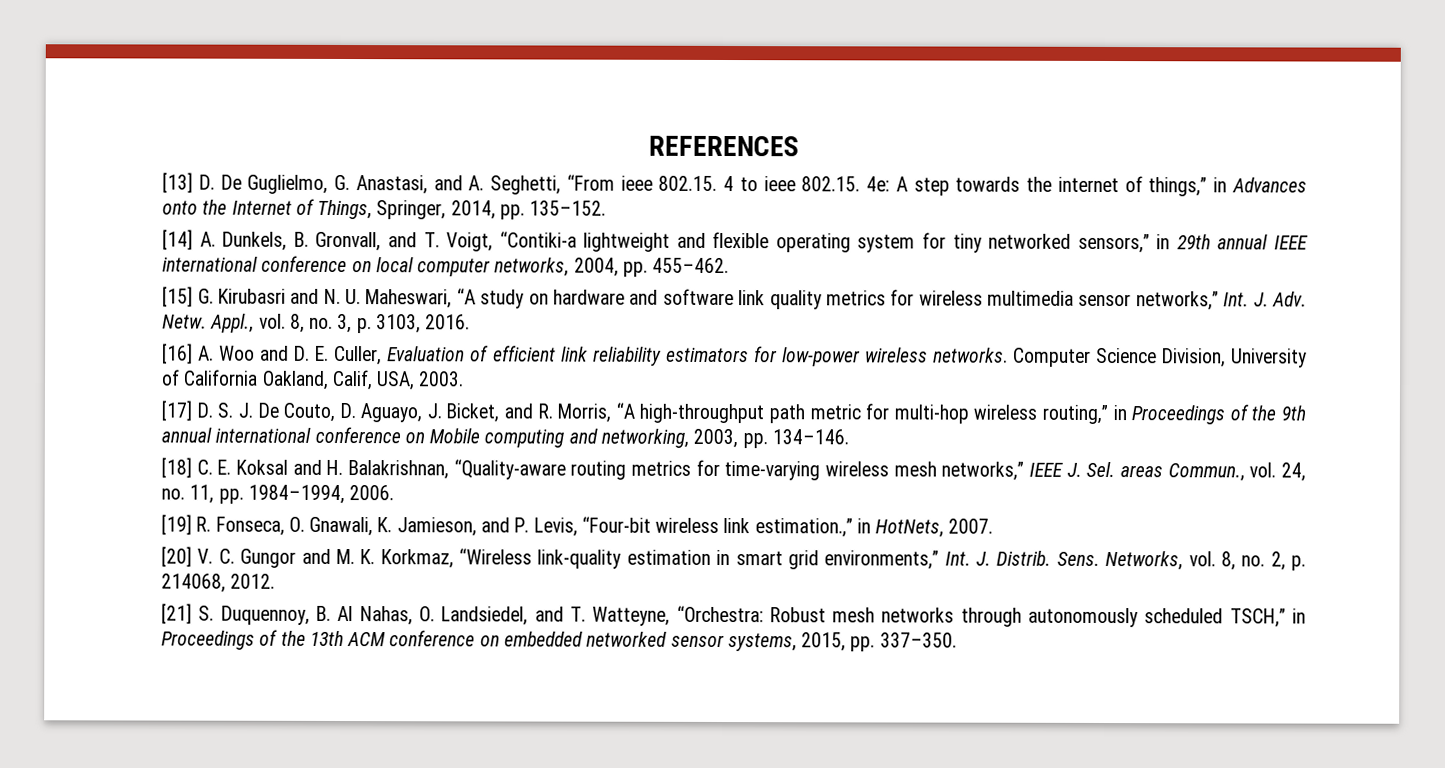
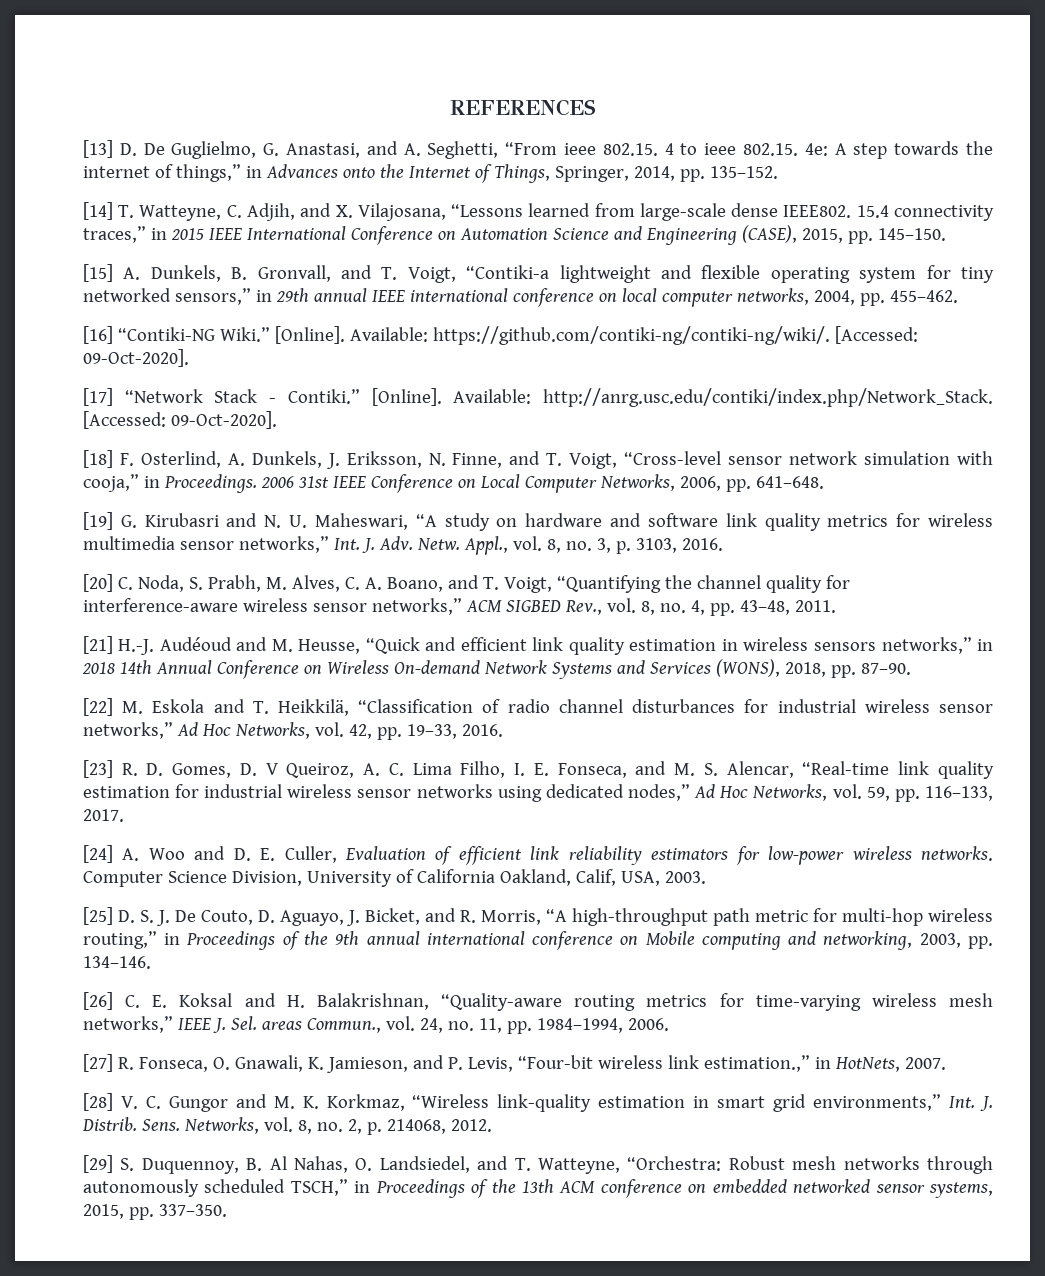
- [14] A. Dunkels, B. Gronvall, and T. Voigt, “Contiki-a lightweight and flexible operating system for tiny networked sensors,” in 29th annual IEEE international conference on local computer networks, 2004, pp. 455–462.
+ [14] T. Watteyne, C. Adjih, and X. Vilajosana, “Lessons learned from large-scale dense IEEE802. 15.4 connectivity traces,” in 2015 IEEE International Conference on Automation Science and Engineering (CASE), 2015, pp. 145–150.
+ [15] A. Dunkels, B. Gronvall, and T. Voigt, “Contiki-a lightweight and flexible operating system for tiny networked sensors,” in 29th annual IEEE international conference on local computer networks, 2004, pp. 455–462.
- [15] G. Kirubasri and N. U. Maheswari, “A study on hardware and software link quality metrics for wireless multimedia sensor networks,” Int. J. Adv. Netw.
+ [16] “Contiki-NG Wiki.” [Online]. Available: https://github.com/contiki-ng/contiki-ng/wiki/. [Accessed: 09-Oct-2020].
+ [17] “Network Stack - Contiki.” [Online]. Available: http://anrg.usc.edu/contiki/index.php/Network_Stack. [Accessed: 09-Oct-2020].
+ [18] F. Osterlind, A. Dunkels, J. Eriksson, N. Finne, and T. Voigt, “Cross-level sensor network simulation with cooja,” in Proceedings. 2006 31st IEEE Conference on Local Computer Networks, 2006, pp. 641–648.
+ [19] G. Kirubasri and N. U. Maheswari, “A study on hardware and software link quality metrics for wireless multimedia sensor networks,” Int. J. Adv. Netw.
- [16] A. Woo and D. E. Culler, Evaluation of efficient link reliability estimators for low-power wireless networks.
+ [20] C. Noda, S. Prabh, M. Alves, C. A. Boano, and T. Voigt, “Quantifying the channel quality for interference-aware wireless sensor networks,” ACM SIGBED Rev., vol. 8, no. 4, pp. 43–48, 2011.
+ [21] H.-J. Audéoud and M. Heusse, “Quick and efficient link quality estimation in wireless sensors networks,” in 2018 14th Annual Conference on Wireless On-demand Network Systems and Services (WONS), 2018, pp. 87–90.
+ [22] M. Eskola and T. Heikkilä, “Classification of radio channel disturbances for industrial wireless sensor networks,” Ad Hoc Networks, vol. 42, pp. 19–33, 2016.
+ [23] R. D. Gomes, D. V Queiroz, A. C. Lima Filho, I. E. Fonseca, and M. S. Alencar, “Real-time link quality estimation for industrial wireless sensor networks using dedicated nodes,” Ad Hoc Networks, vol. 59, pp. 116–133, 2017.
+ [24] A. Woo and D. E. Culler, Evaluation of efficient link reliability estimators for low-power wireless networks.
- [17] D. S. J. De Couto, D. Aguayo, J. Bicket, and R. Morris, “A high-throughput path metric for multi-hop wireless routing,” in Proceedings of the 9th annual international conference on Mobile computing and networking, 2003, pp. 134–146.
+ [25] D. S. J. De Couto, D. Aguayo, J. Bicket, and R. Morris, “A high-throughput path metric for multi-hop wireless routing,” in Proceedings of the 9th annual international conference on Mobile computing and networking, 2003, pp. 134–146.
- [18] C. E. Koksal and H. Balakrishnan, “Quality-aware routing metrics for time-varying wireless mesh networks,” IEEE J. Sel. areas Commun., vol. 24, no. 11, pp. 1984–1994, 2006.
+ [26] C. E. Koksal and H. Balakrishnan, “Quality-aware routing metrics for time-varying wireless mesh networks,” IEEE J. Sel. areas Commun., vol. 24, no. 11, pp. 1984–1994, 2006.
- [19] R. Fonseca, O. Gnawali, K. Jamieson, and P. Levis, “Four-bit wireless link estimation.,” in HotNets, 2007.
+ [27] R. Fonseca, O. Gnawali, K. Jamieson, and P. Levis, “Four-bit wireless link estimation.,” in HotNets, 2007.
- [20] V. C. Gungor and M. K. Korkmaz, “Wireless link-quality estimation in smart grid environments,” Int. J. Distrib.
+ [28] V. C. Gungor and M. K. Korkmaz, “Wireless link-quality estimation in smart grid environments,” Int. J. Distrib.
- [21] S. Duquennoy, B. Al Nahas, O. Landsiedel, and T. Watteyne, “Orchestra: Robust mesh networks through autonomously scheduled TSCH,” in Proceedings of the 13th ACM conference on embedded networked sensor systems, 2015, pp. 337–350.
+ [29] S. Duquennoy, B. Al Nahas, O. Landsiedel, and T. Watteyne, “Orchestra: Robust mesh networks through autonomously scheduled TSCH,” in Proceedings of the 13th ACM conference on embedded networked sensor systems, 2015, pp. 337–350.

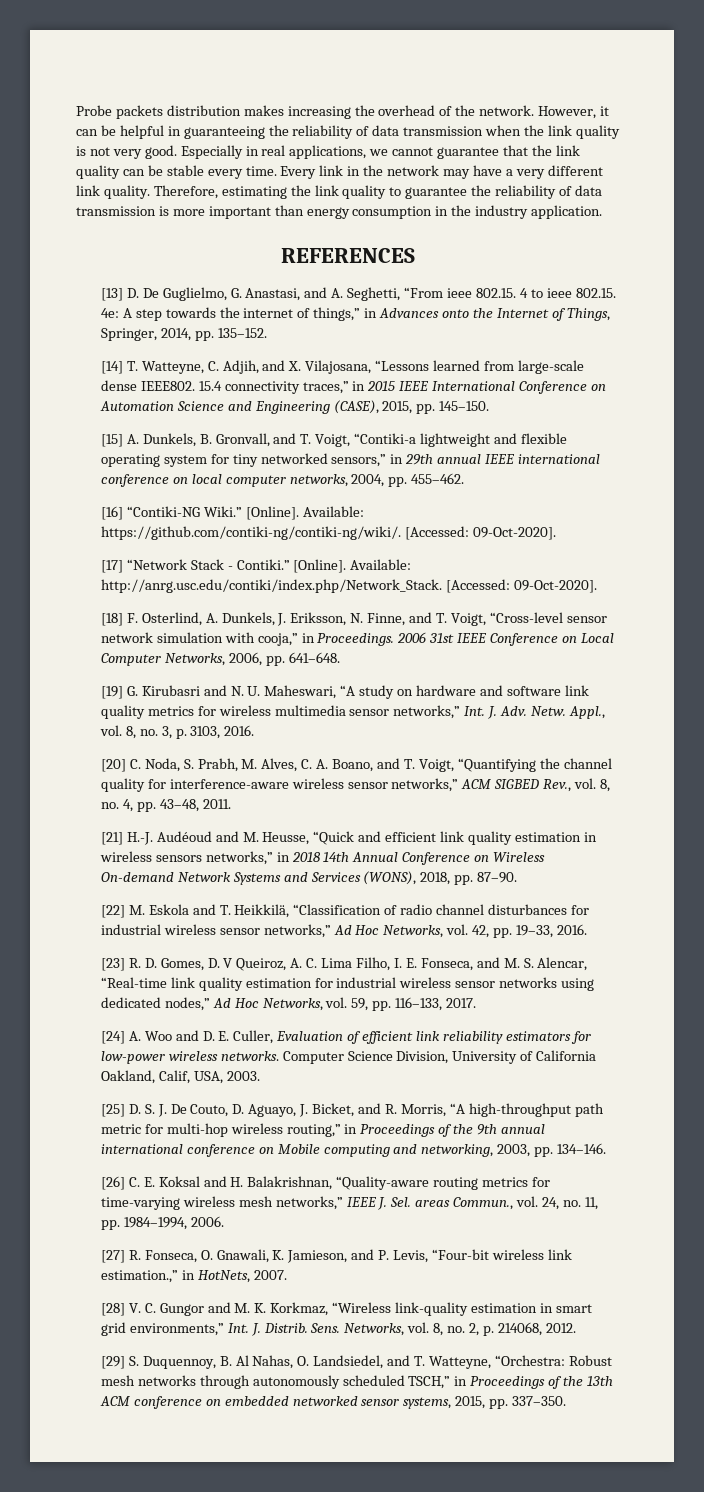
+ Probe packets distribution makes increasing the overhead of the network. However, it can be helpful in guaranteeing the reliability of data transmission when the link quality is not very good. Especially in real applications, we cannot guarantee that the link quality can be stable every time. Every link in the network may have a very different link quality. Therefore, estimating the link quality to guarantee the reliability of data transmission is more important than energy consumption in the industry application.

